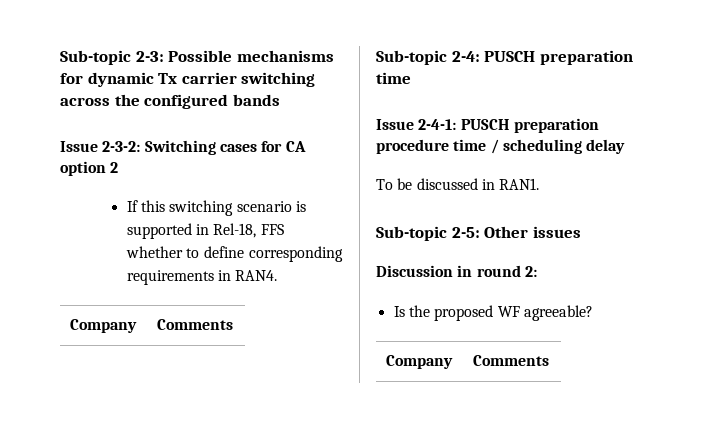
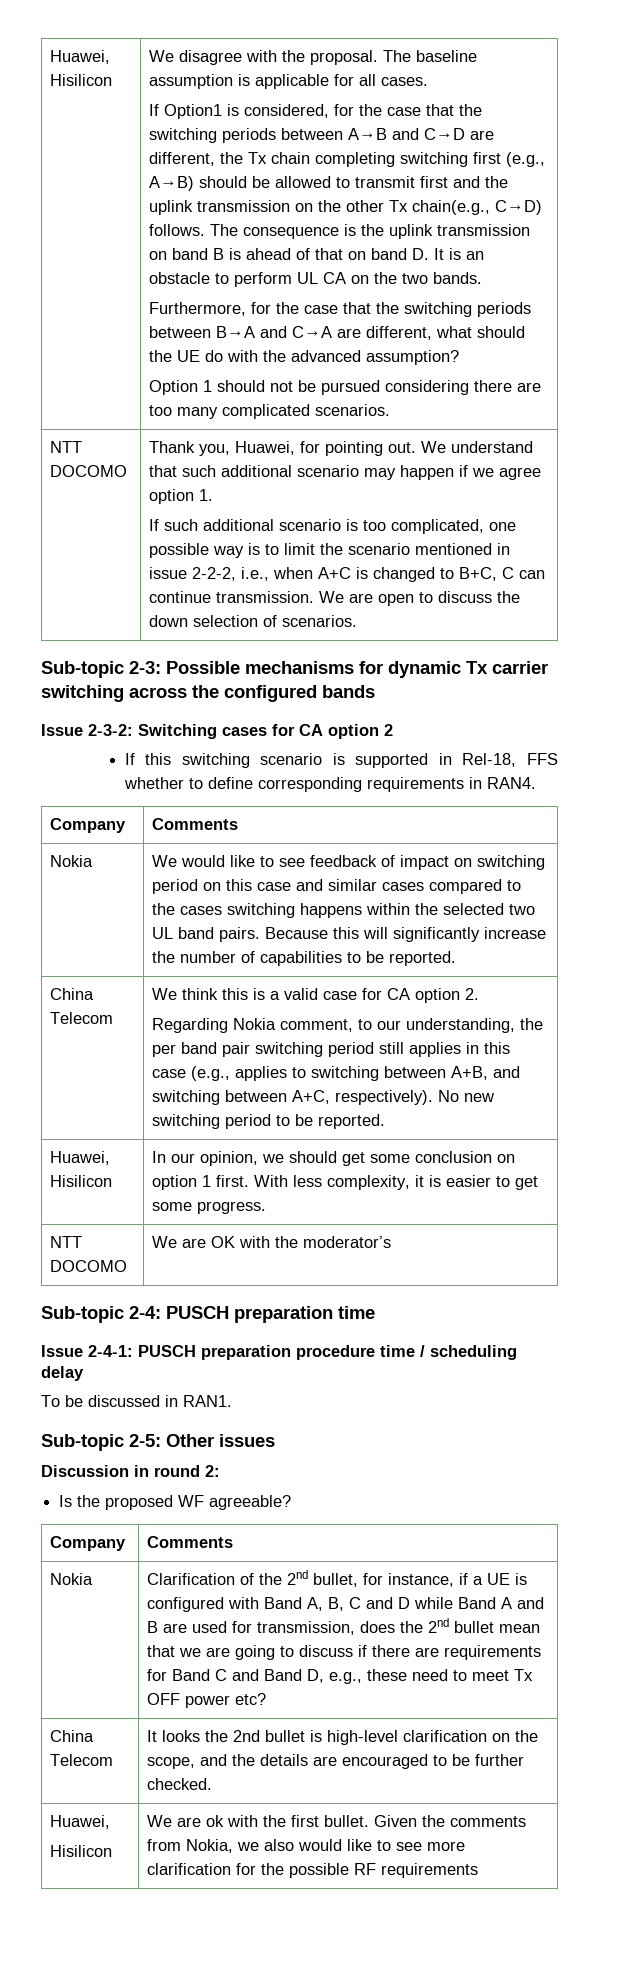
+ Huawei, Hisilicon | We disagree with the proposal. The baseline assumption is applicable for all cases.
+ If Option1 is considered, for the case that the switching periods between A→B and C→D are different, the Tx chain completing switching first (e.g., A→B) should be allowed to transmit first and the uplink transmission on the other Tx chain(e.g., C→D) follows. The consequence is the uplink transmission on band B is ahead of that on band D. It is an obstacle to perform UL CA on the two bands.
+ Furthermore, for the case that the switching periods between B→A and C→A are different, what should the UE do with the advanced assumption?
+ Option 1 should not be pursued considering there are too many complicated scenarios.
+ NTT DOCOMO | Thank you, Huawei, for pointing out. We understand that such additional scenario may happen if we agree option 1.
+ If such additional scenario is too complicated, one possible way is to limit the scenario mentioned in issue 2-2-2, i.e., when A+C is changed to B+C, C can continue transmission. We are open to discuss the down selection of scenarios.
+ Nokia | We would like to see feedback of impact on switching period on this case and similar cases compared to the cases switching happens within the selected two UL band pairs. Because this will significantly increase the number of capabilities to be reported.
+ China Telecom | We think this is a valid case for CA option 2.
+ Regarding Nokia comment, to our understanding, the per band pair switching period still applies in this case (e.g., applies to switching between A+B, and switching between A+C, respectively). No new switching period to be reported.
+ Huawei, Hisilicon | In our opinion, we should get some conclusion on option 1 first. With less complexity, it is easier to get some progress.
+ NTT DOCOMO | We are OK with the moderator’s
+ Nokia | Clarification of the 2nd bullet, for instance, if a UE is configured with Band A, B, C and D while Band A and B are used for transmission, does the 2nd bullet mean that we are going to discuss if there are requirements for Band C and Band D, e.g., these need to meet Tx OFF power etc?
+ China Telecom | It looks the 2nd bullet is high-level clarification on the scope, and the details are encouraged to be further checked.
+ Huawei,
+ Hisilicon | We are ok with the first bullet. Given the comments from Nokia, we also would like to see more clarification for the possible RF requirements

